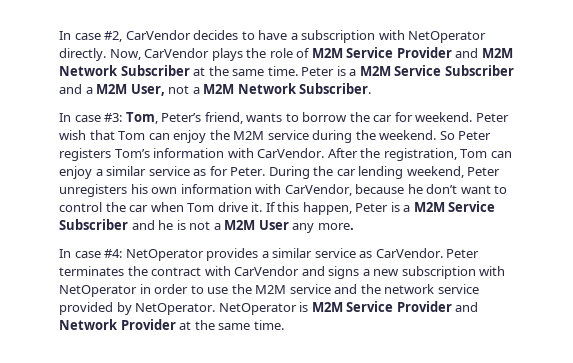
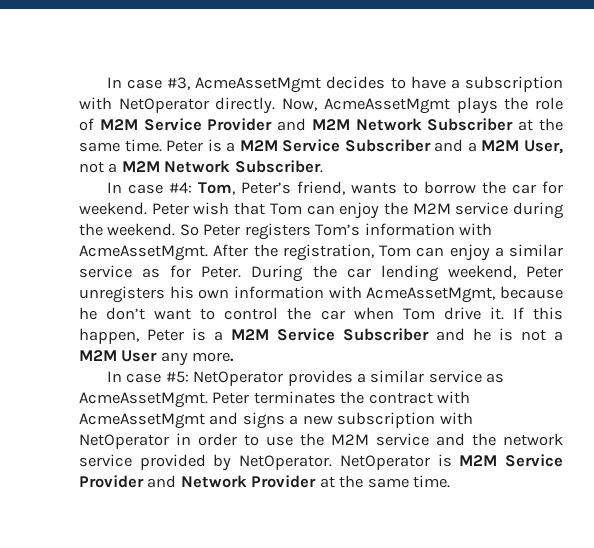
- In case #2, CarVendor decides to have a subscription with NetOperator directly.
+ In case #3, AcmeAssetMgmt decides to have a subscription with NetOperator directly.
- Now, CarVendor plays the role of M2M Service Provider and M2M Network Subscriber at the same time.
+ Now, AcmeAssetMgmt plays the role of M2M Service Provider and M2M Network Subscriber at the same time.
- In case #3: Tom, Peter’s friend, wants to borrow the car for weekend.
+ In case #4: Tom, Peter’s friend, wants to borrow the car for weekend.
- So Peter registers Tom’s information with CarVendor.
+ So Peter registers Tom’s information with AcmeAssetMgmt.
- During the car lending weekend, Peter unregisters his own information with CarVendor, because he don’t want to control the car when Tom drive it.
+ During the car lending weekend, Peter unregisters his own information with AcmeAssetMgmt, because he don’t want to control the car when Tom drive it.
- In case #4: NetOperator provides a similar service as CarVendor.
+ In case #5: NetOperator provides a similar service as AcmeAssetMgmt.
- Peter terminates the contract with CarVendor and signs a new subscription with NetOperator in order to use the M2M service and the network service provided by NetOperator.
+ Peter terminates the contract with AcmeAssetMgmt and signs a new subscription with NetOperator in order to use the M2M service and the network service provided by NetOperator.

